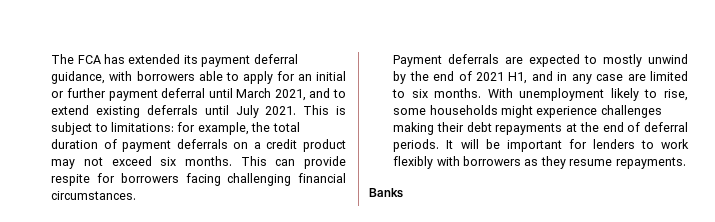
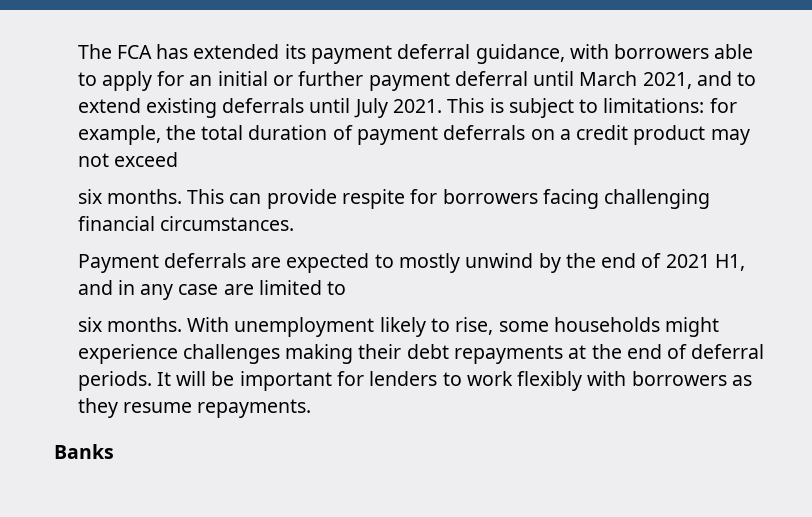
- This is subject to limitations: for example, the total duration of payment deferrals on a credit product may not exceed six months.
+ This is subject to limitations: for example, the total duration of payment deferrals on a credit product may not exceed
+ six months.
- Payment deferrals are expected to mostly unwind by the end of 2021 H1, and in any case are limited to six months.
+ Payment deferrals are expected to mostly unwind by the end of 2021 H1, and in any case are limited to
+ six months.

